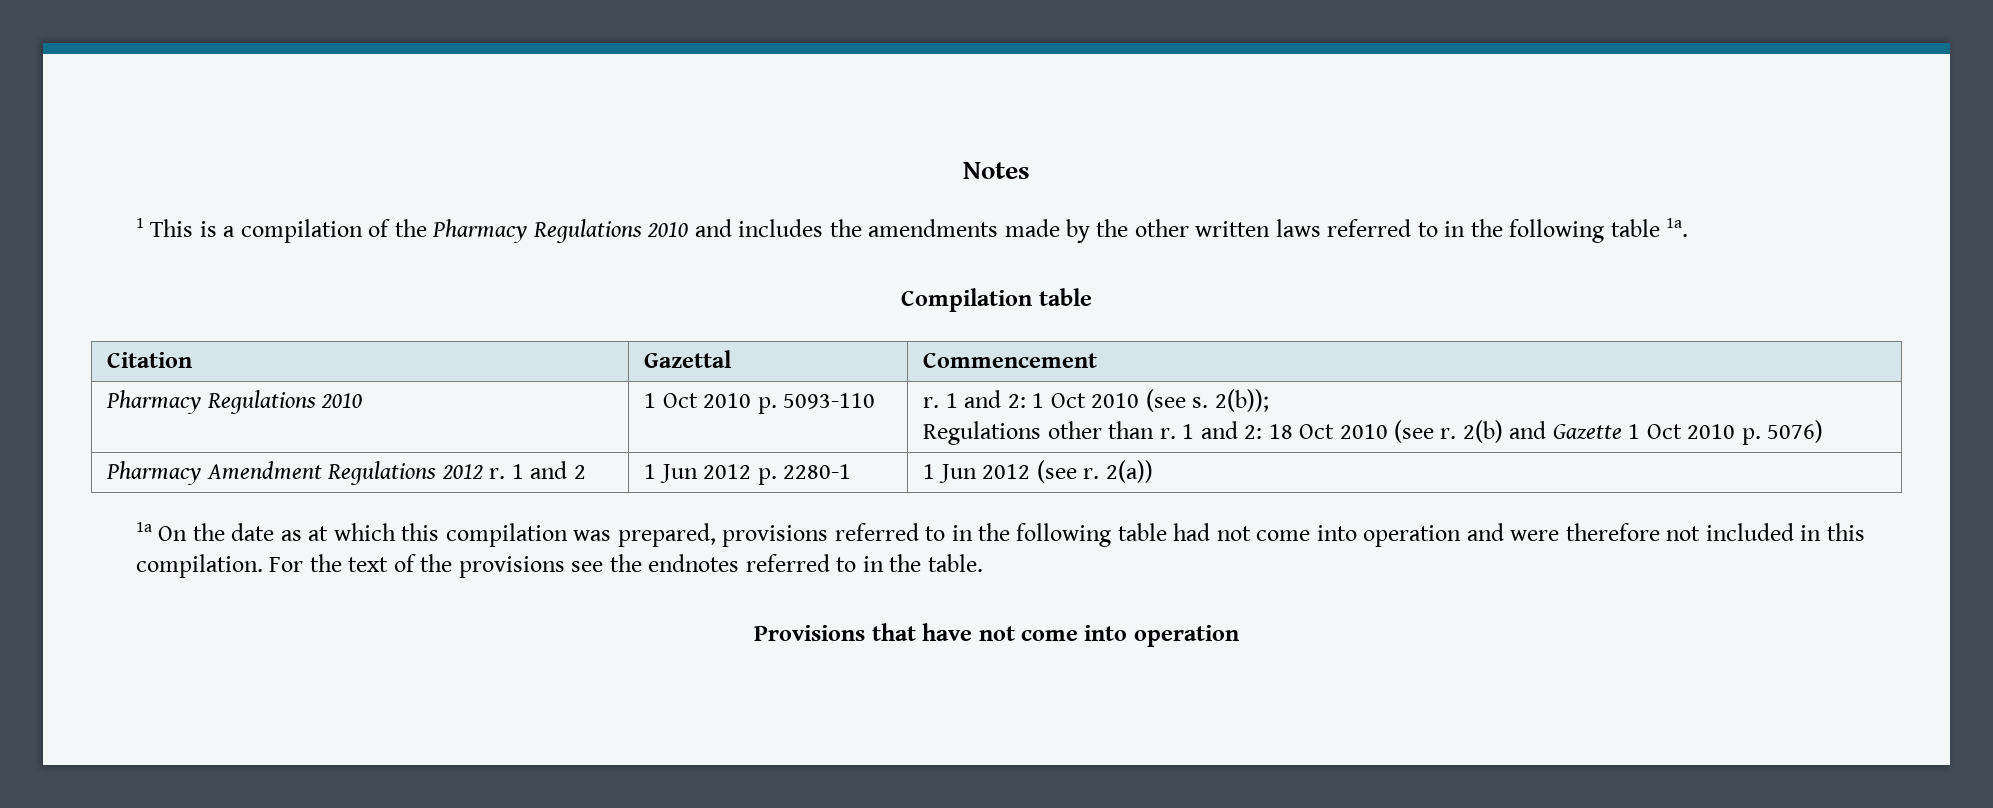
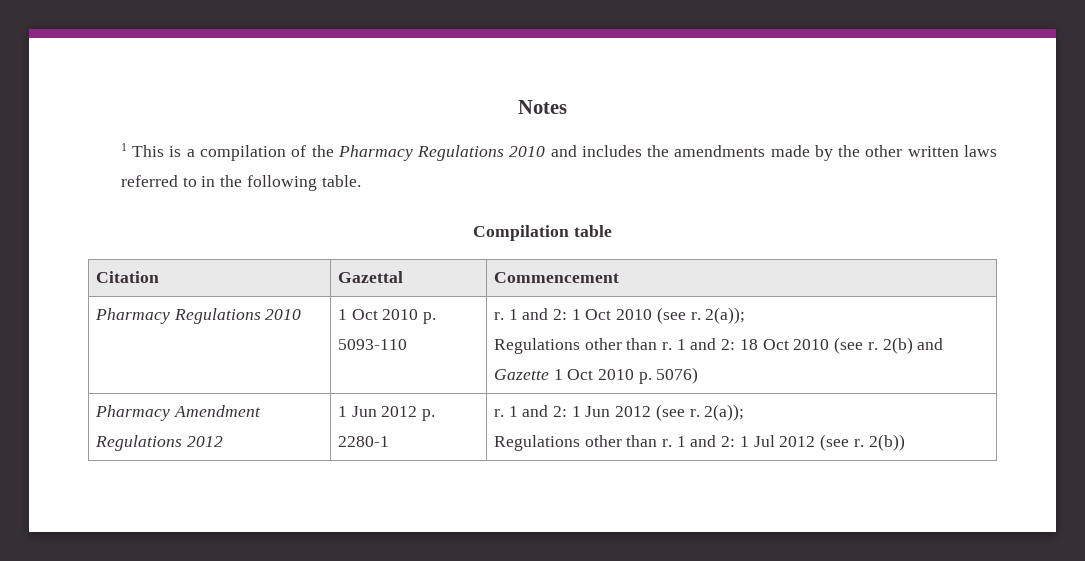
- 1 This is a compilation of the Pharmacy Regulations 2010 and includes the amendments made by the other written laws referred to in the following table 1a.
+ 1 This is a compilation of the Pharmacy Regulations 2010 and includes the amendments made by the other written laws referred to in the following table.
- Pharmacy Regulations 2010 | 1 Oct 2010 p. 5093-110 | r. 1 and 2: 1 Oct 2010 (see s. 2(b));
+ Pharmacy Regulations 2010 | 1 Oct 2010 p. 5093-110 | r. 1 and 2: 1 Oct 2010 (see r. 2(a));
- Pharmacy Amendment Regulations 2012 r. 1 and 2 | 1 Jun 2012 p. 2280-1 | 1 Jun 2012 (see r. 2(a))
- 1a On the date as at which this compilation was prepared, provisions referred to in the following table had not come into operation and were therefore not included in this compilation. For the text of the provisions see the endnotes referred to in the table.
- Provisions that have not come into operation
+ Pharmacy Amendment Regulations 2012 | 1 Jun 2012 p. 2280-1 | r. 1 and 2: 1 Jun 2012 (see r. 2(a));
+ Regulations other than r. 1 and 2: 1 Jul 2012 (see r. 2(b))

